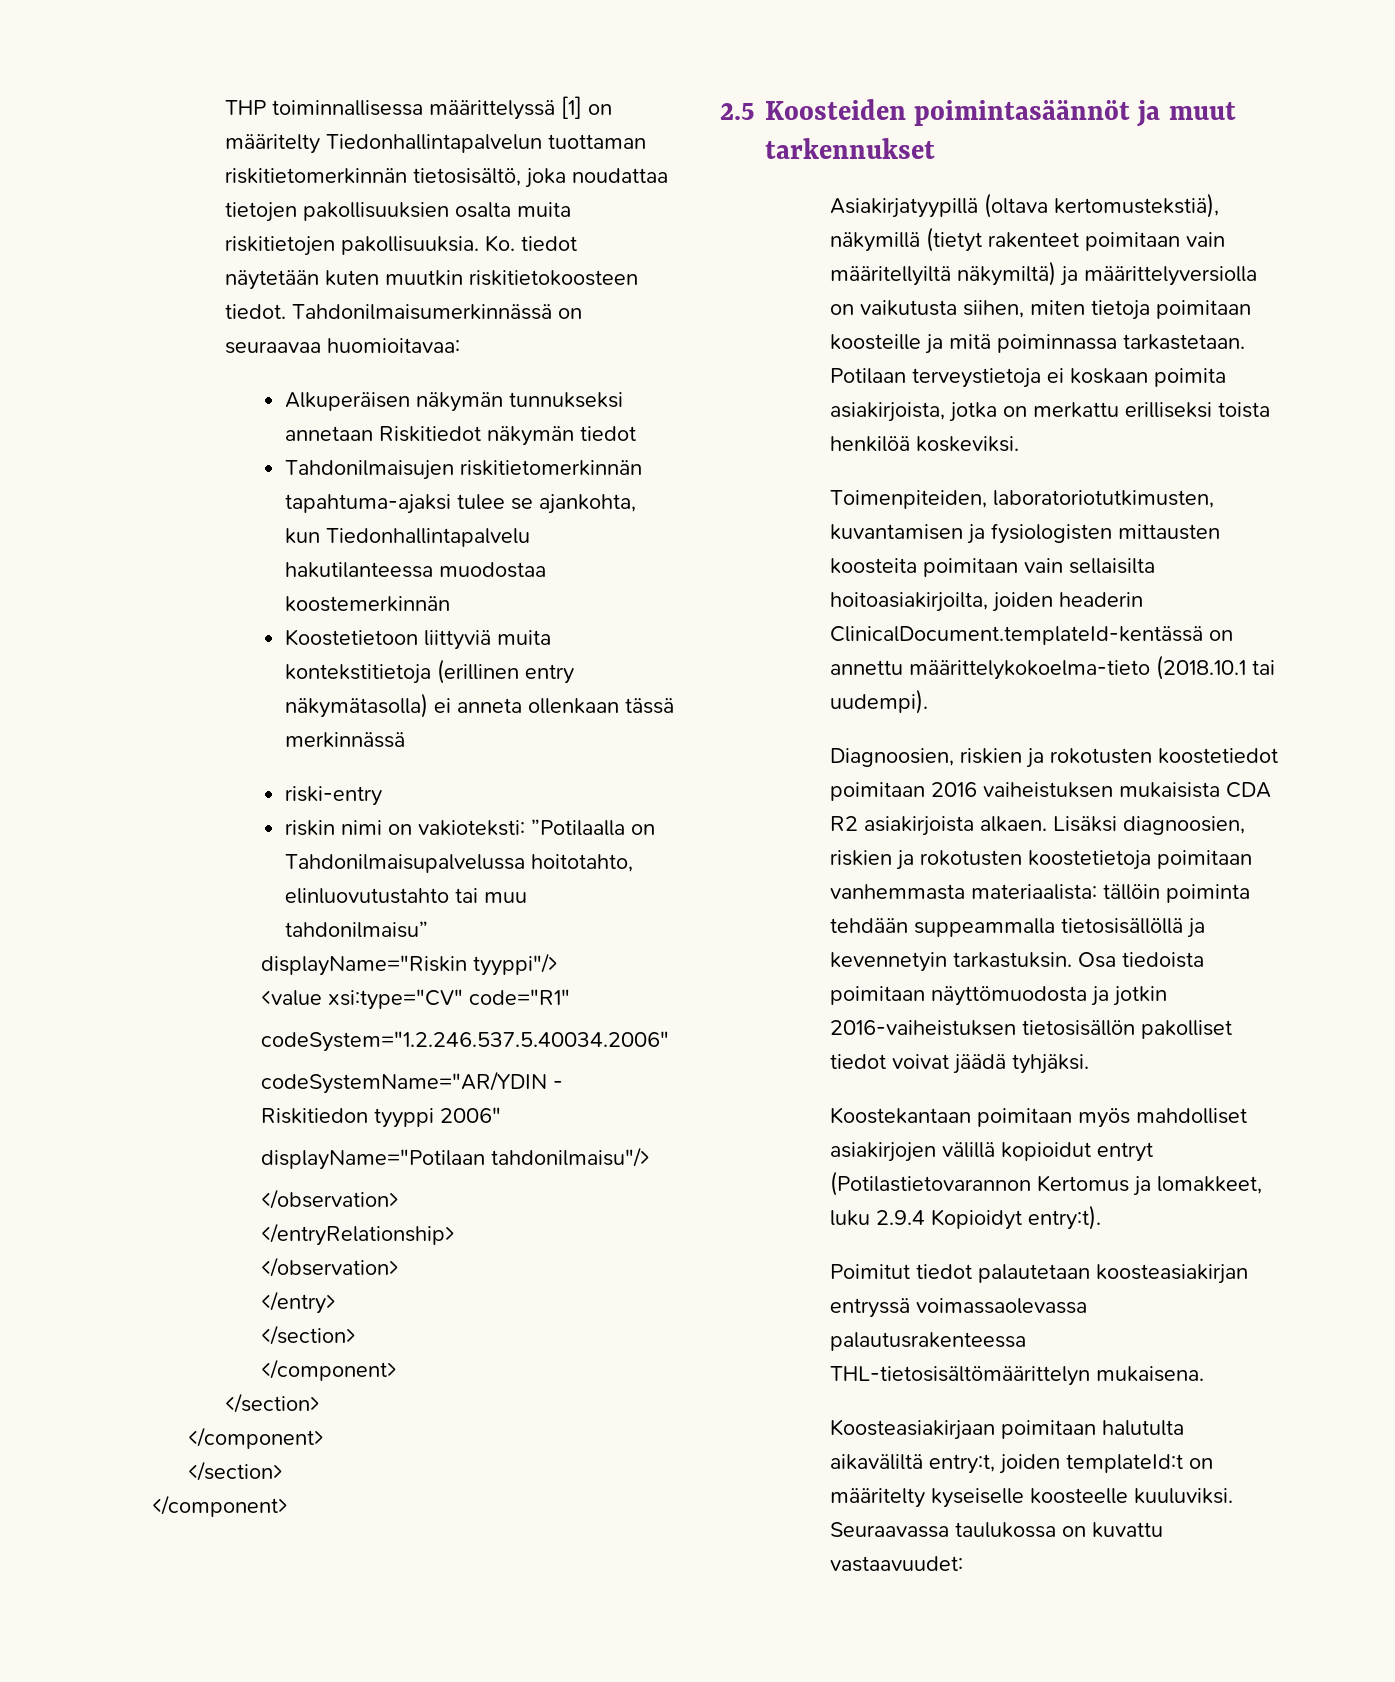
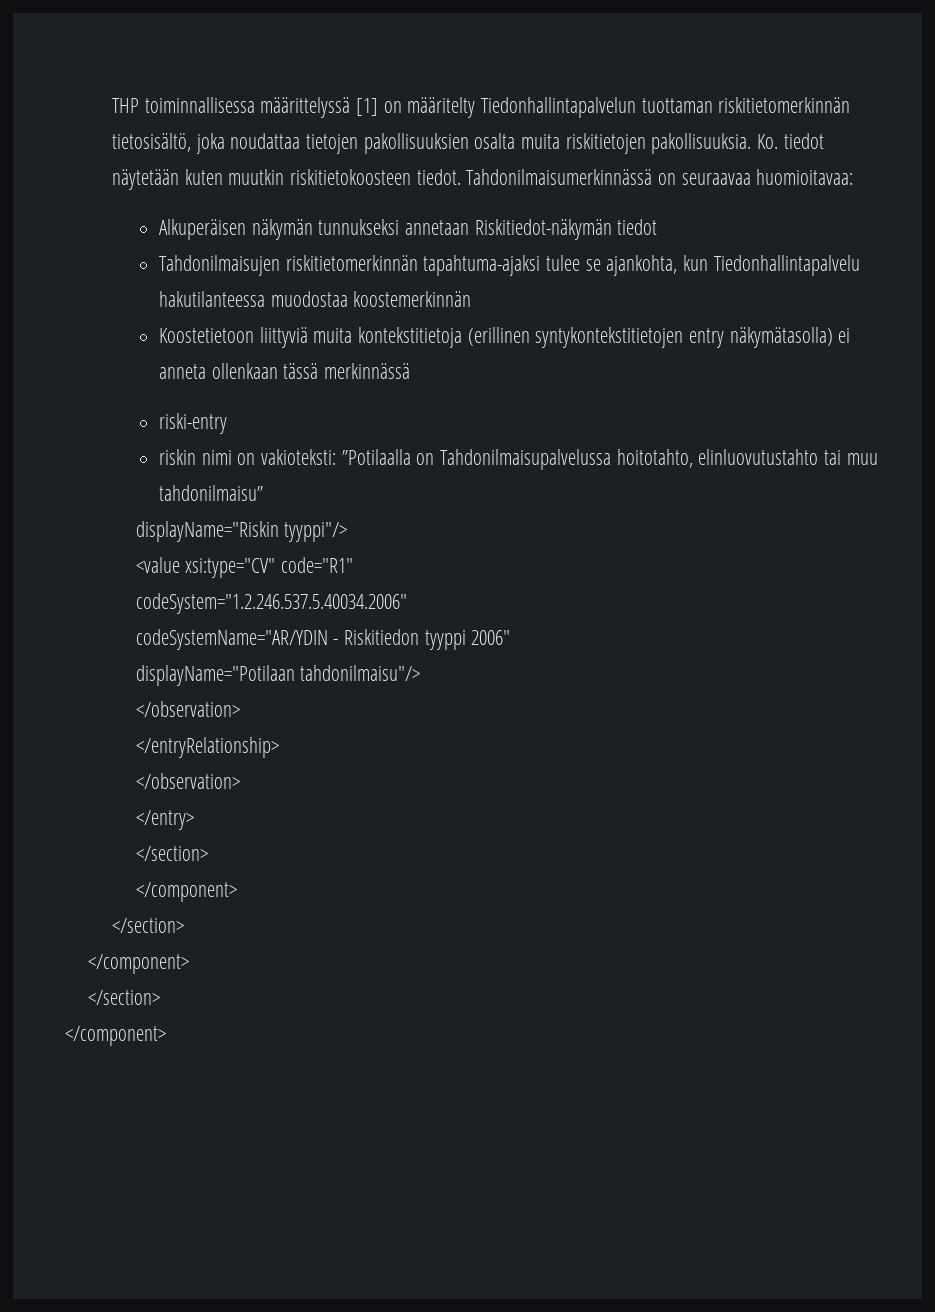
- Alkuperäisen näkymän tunnukseksi annetaan Riskitiedot näkymän tiedot
+ Alkuperäisen näkymän tunnukseksi annetaan Riskitiedot-näkymän tiedot
- Koostetietoon liittyviä muita kontekstitietoja (erillinen entry näkymätasolla) ei anneta ollenkaan tässä merkinnässä
+ Koostetietoon liittyviä muita kontekstitietoja (erillinen syntykontekstitietojen entry näkymätasolla) ei anneta ollenkaan tässä merkinnässä
- 2.5 Koosteiden poimintasäännöt ja muut tarkennukset
- Asiakirjatyypillä (oltava kertomustekstiä), näkymillä (tietyt rakenteet poimitaan vain määritellyiltä näkymiltä) ja määrittelyversiolla on vaikutusta siihen, miten tietoja poimitaan koosteille ja mitä poiminnassa tarkastetaan. Potilaan terveystietoja ei koskaan poimita asiakirjoista, jotka on merkattu erilliseksi toista henkilöä koskeviksi.
- Toimenpiteiden, laboratoriotutkimusten, kuvantamisen ja fysiologisten mittausten koosteita poimitaan vain sellaisilta hoitoasiakirjoilta, joiden headerin ClinicalDocument.templateId-kentässä on annettu määrittelykokoelma-tieto (2018.10.1 tai uudempi).
- Diagnoosien, riskien ja rokotusten koostetiedot poimitaan 2016 vaiheistuksen mukaisista CDA R2 asiakirjoista alkaen. Lisäksi diagnoosien, riskien ja rokotusten koostetietoja poimitaan vanhemmasta materiaalista: tällöin poiminta tehdään suppeammalla tietosisällöllä ja kevennetyin tarkastuksin. Osa tiedoista poimitaan näyttömuodosta ja jotkin 2016-vaiheistuksen tietosisällön pakolliset tiedot voivat jäädä tyhjäksi.
- Koostekantaan poimitaan myös mahdolliset asiakirjojen välillä kopioidut entryt (Potilastietovarannon Kertomus ja lomakkeet, luku 2.9.4 Kopioidyt entry:t).
- Poimitut tiedot palautetaan koosteasiakirjan entryssä voimassaolevassa palautusrakenteessa THL-tietosisältömäärittelyn mukaisena.
- Koosteasiakirjaan poimitaan halutulta aikaväliltä entry:t, joiden templateId:t on määritelty kyseiselle koosteelle kuuluviksi. Seuraavassa taulukossa on kuvattu vastaavuudet:

